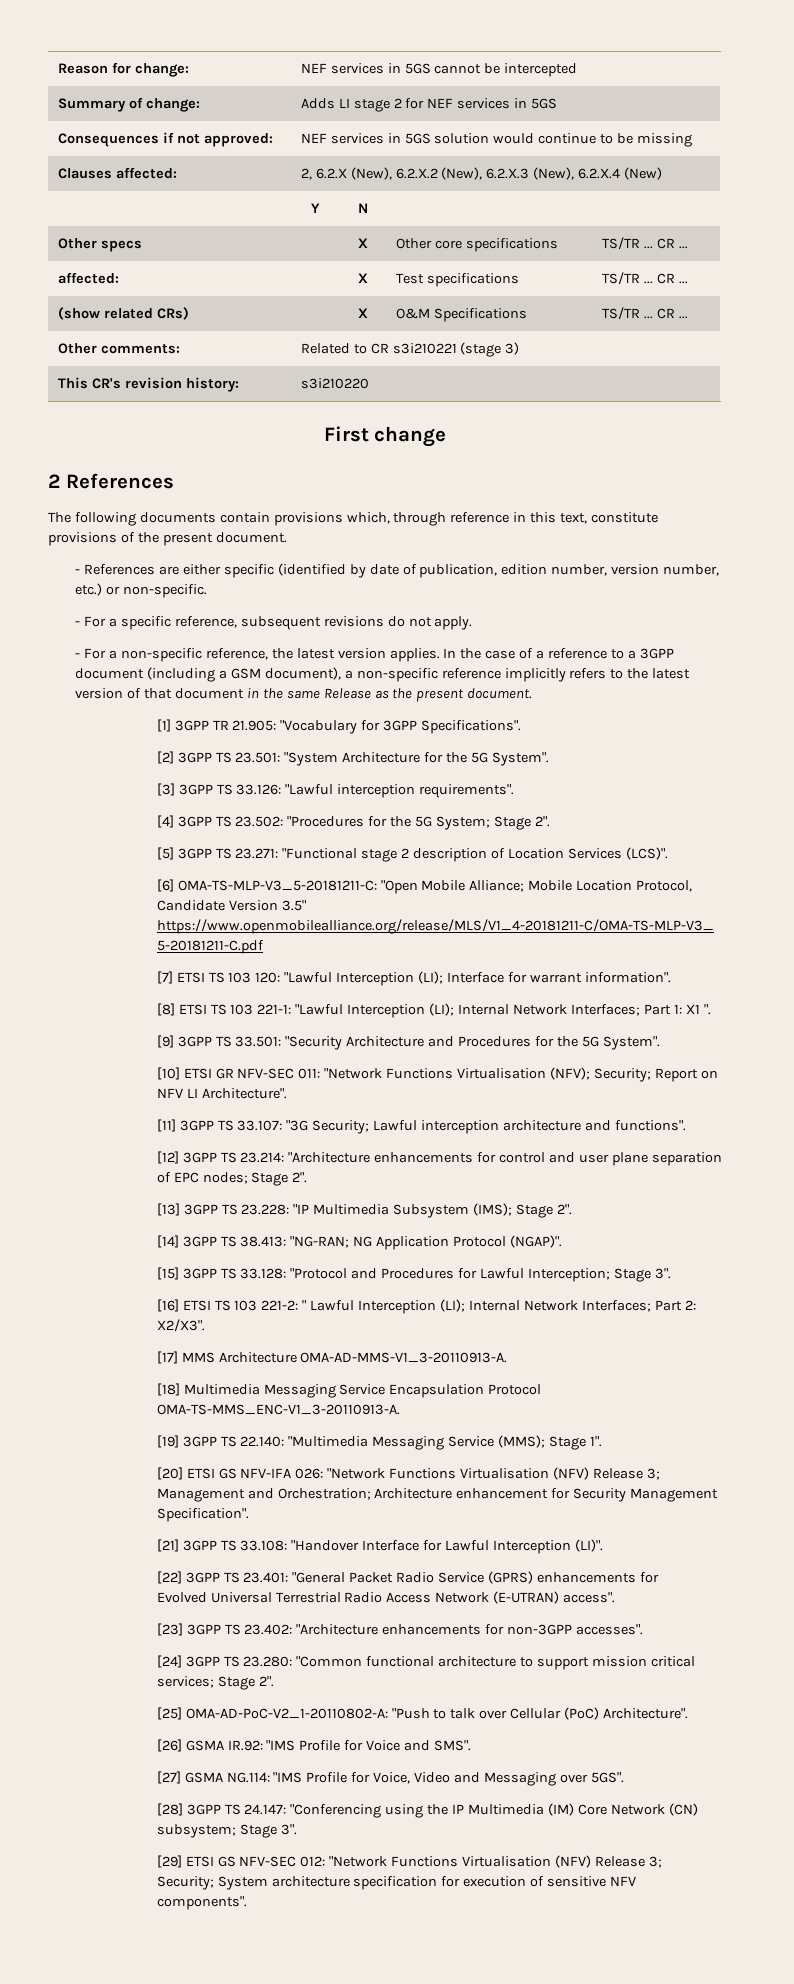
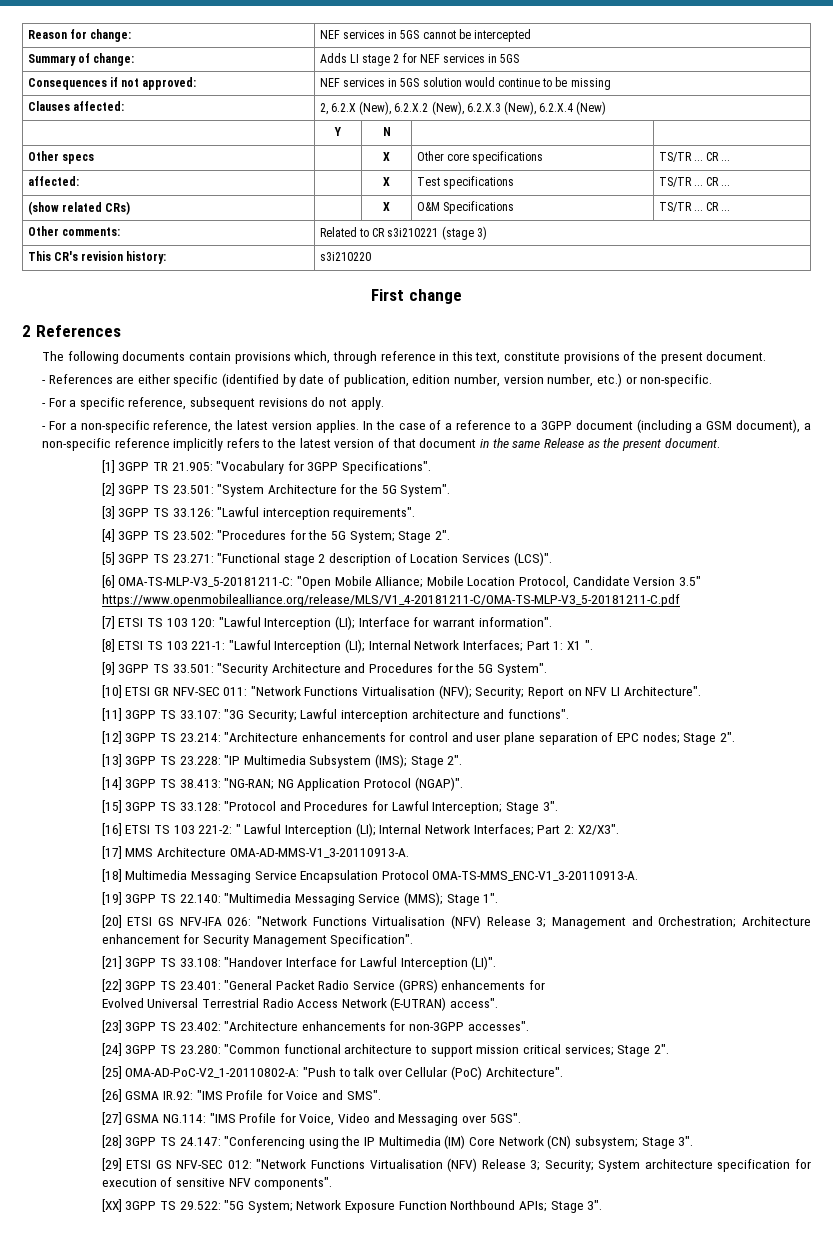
+ [XX] 3GPP TS 29.522: "5G System; Network Exposure Function Northbound APIs; Stage 3".

